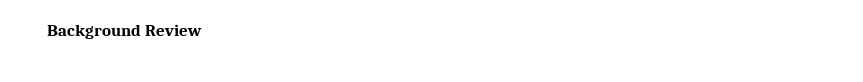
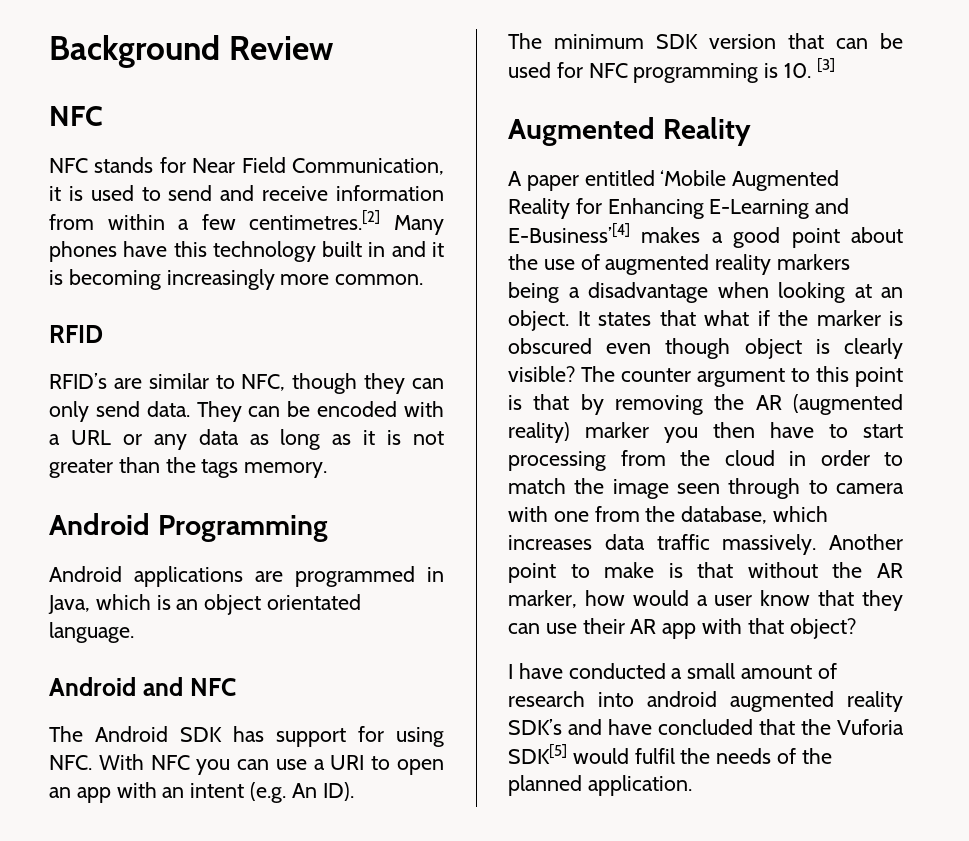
  Background Review
+ NFC
+ NFC stands for Near Field Communication, it is used to send and receive information from within a few centimetres.[2] Many phones have this technology built in and it is becoming increasingly more common.
+ RFID
+ RFID’s are similar to NFC, though they can only send data. They can be encoded with a URL or any data as long as it is not greater than the tags memory.
+ Android Programming
+ Android applications are programmed in Java, which is an object orientated language.
+ Android and NFC
+ The Android SDK has support for using NFC. With NFC you can use a URI to open an app with an intent (e.g. An ID).
+ The minimum SDK version that can be used for NFC programming is 10. [3]
+ Augmented Reality
+ A paper entitled ‘Mobile Augmented Reality for Enhancing E-Learning and E-Business’[4] makes a good point about the use of augmented reality markers being a disadvantage when looking at an object. It states that what if the marker is obscured even though object is clearly visible? The counter argument to this point is that by removing the AR (augmented reality) marker you then have to start processing from the cloud in order to match the image seen through to camera with one from the database, which increases data traffic massively. Another point to make is that without the AR marker, how would a user know that they can use their AR app with that object?
+ I have conducted a small amount of research into android augmented reality SDK’s and have concluded that the Vuforia SDK[5] would fulfil the needs of the planned application.

